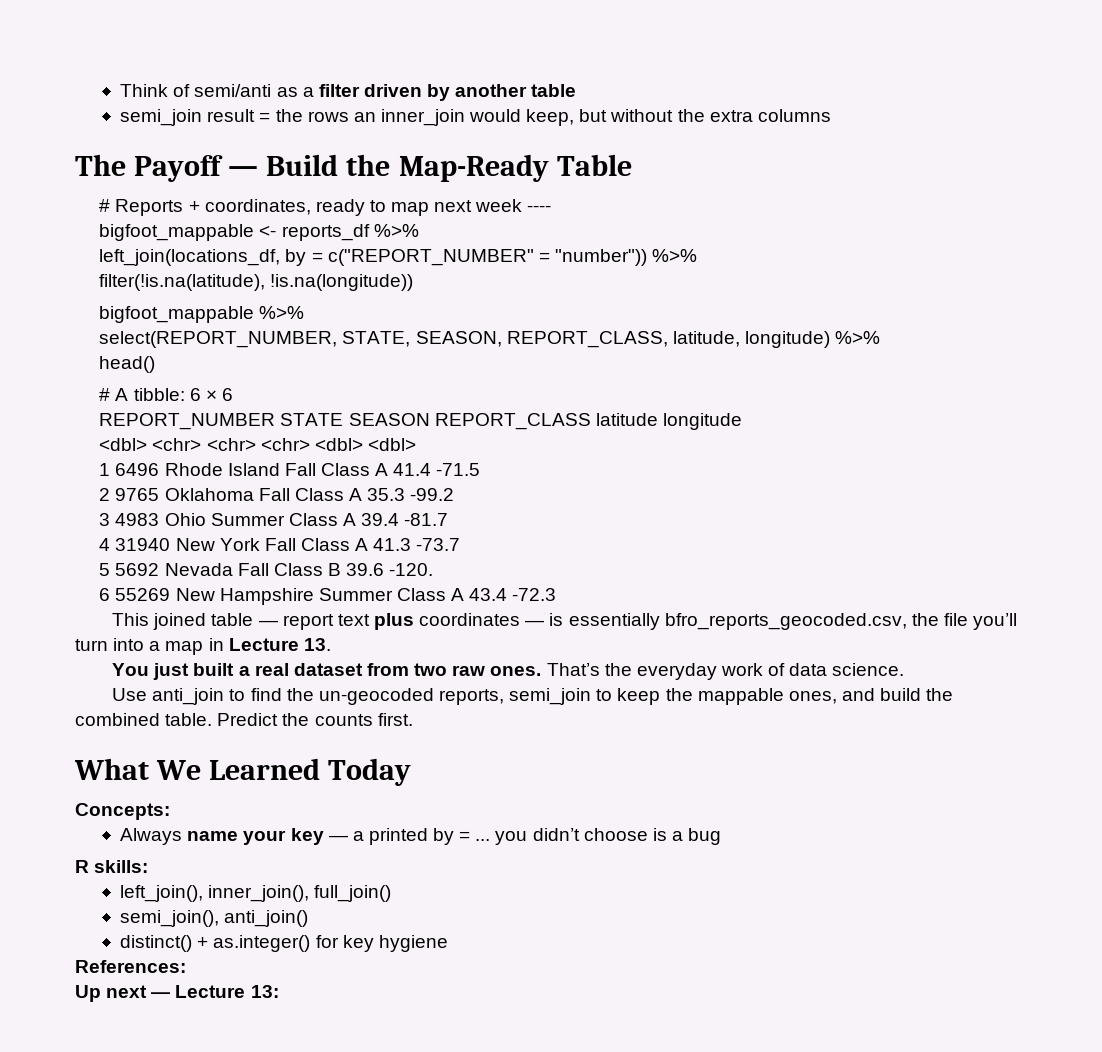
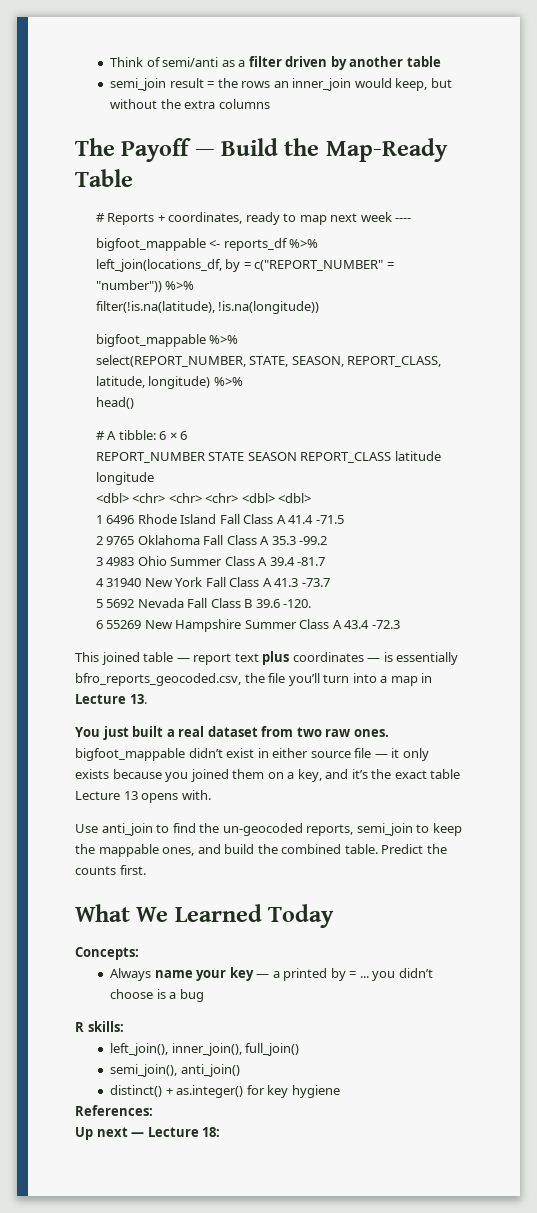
- You just built a real dataset from two raw ones. That’s the everyday work of data science.
+ You just built a real dataset from two raw ones. bigfoot_mappable didn’t exist in either source file — it only exists because you joined them on a key, and it’s the exact table Lecture 13 opens with.
- Up next — Lecture 13:
+ Up next — Lecture 18:

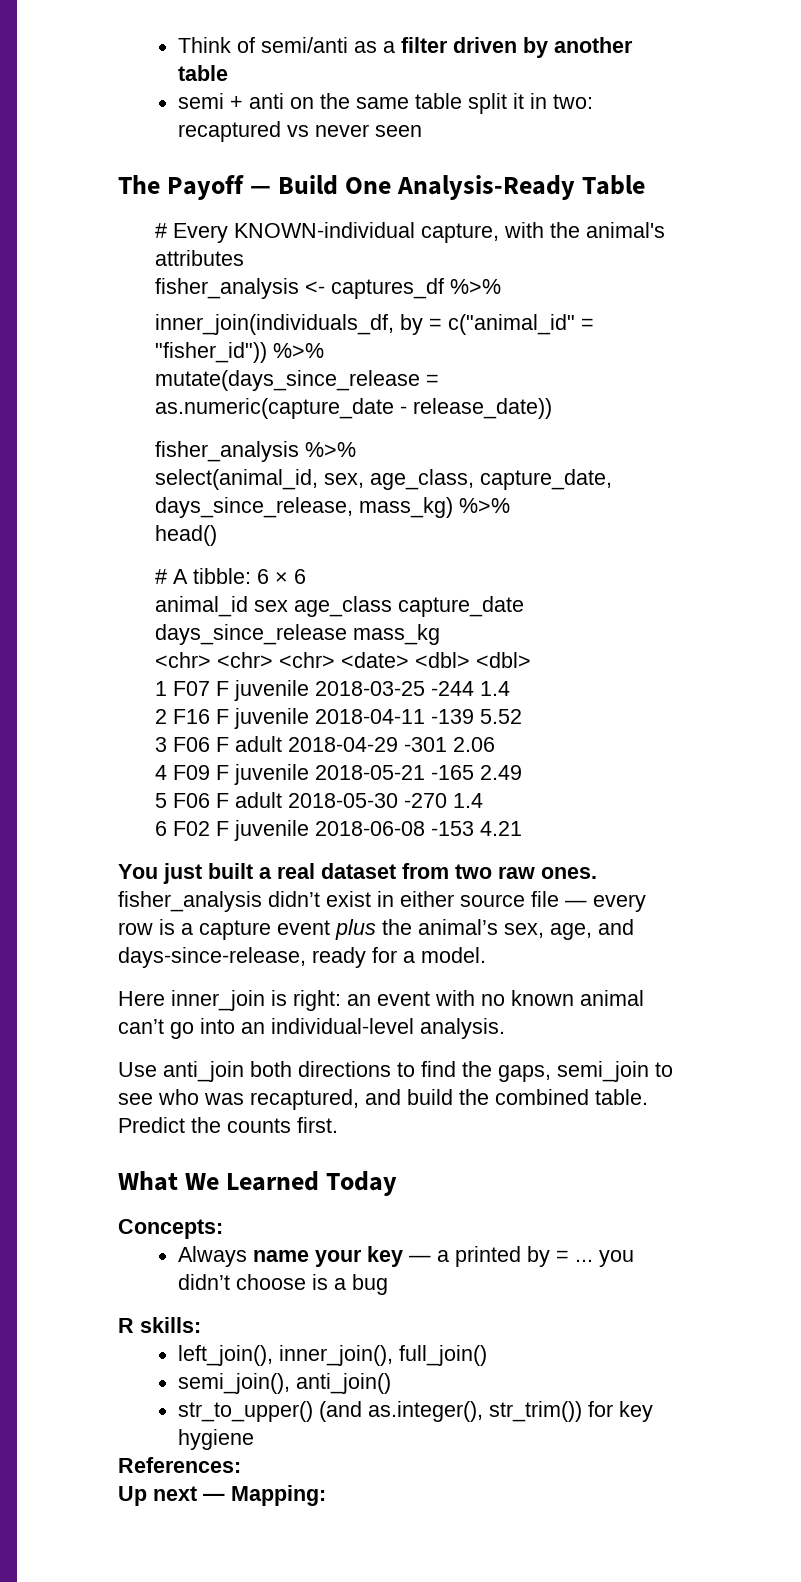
- semi_join result = the rows an inner_join would keep, but without the extra columns
+ semi + anti on the same table split it in two: recaptured vs never seen
- The Payoff — Build the Map-Ready Table
+ The Payoff — Build One Analysis-Ready Table
- # Reports + coordinates, ready to map next week ----
- bigfoot_mappable <- reports_df %>%
- left_join(locations_df, by = c("REPORT_NUMBER" = "number")) %>%
- filter(!is.na(latitude), !is.na(longitude))
- bigfoot_mappable %>%
- select(REPORT_NUMBER, STATE, SEASON, REPORT_CLASS, latitude, longitude) %>%
+ # Every KNOWN-individual capture, with the animal's attributes
+ fisher_analysis <- captures_df %>%
+ inner_join(individuals_df, by = c("animal_id" = "fisher_id")) %>%
+ mutate(days_since_release = as.numeric(capture_date - release_date))
+ fisher_analysis %>%
+ select(animal_id, sex, age_class, capture_date, days_since_release, mass_kg) %>%
- REPORT_NUMBER STATE SEASON REPORT_CLASS latitude longitude
- <dbl> <chr> <chr> <chr> <dbl> <dbl>
+ animal_id sex age_class capture_date days_since_release mass_kg
+ <chr> <chr> <chr> <date> <dbl> <dbl>
- 1 6496 Rhode Island Fall Class A 41.4 -71.5
- 2 9765 Oklahoma Fall Class A 35.3 -99.2
- 3 4983 Ohio Summer Class A 39.4 -81.7
- 4 31940 New York Fall Class A 41.3 -73.7
- 5 5692 Nevada Fall Class B 39.6 -120.
- 6 55269 New Hampshire Summer Class A 43.4 -72.3
- This joined table — report text plus coordinates — is essentially bfro_reports_geocoded.csv, the file you’ll turn into a map in Lecture 13.
+ 1 F07 F juvenile 2018-03-25 -244 1.4
+ 2 F16 F juvenile 2018-04-11 -139 5.52
+ 3 F06 F adult 2018-04-29 -301 2.06
+ 4 F09 F juvenile 2018-05-21 -165 2.49
+ 5 F06 F adult 2018-05-30 -270 1.4
+ 6 F02 F juvenile 2018-06-08 -153 4.21
- You just built a real dataset from two raw ones. bigfoot_mappable didn’t exist in either source file — it only exists because you joined them on a key, and it’s the exact table Lecture 13 opens with.
+ You just built a real dataset from two raw ones. fisher_analysis didn’t exist in either source file — every row is a capture event plus the animal’s sex, age, and days-since-release, ready for a model.
+ Here inner_join is right: an event with no known animal can’t go into an individual-level analysis.
- Use anti_join to find the un-geocoded reports, semi_join to keep the mappable ones, and build the combined table.
+ Use anti_join both directions to find the gaps, semi_join to see who was recaptured, and build the combined table.
- distinct() + as.integer() for key hygiene
+ str_to_upper() (and as.integer(), str_trim()) for key hygiene
- Up next — Lecture 18:
+ Up next — Mapping:

